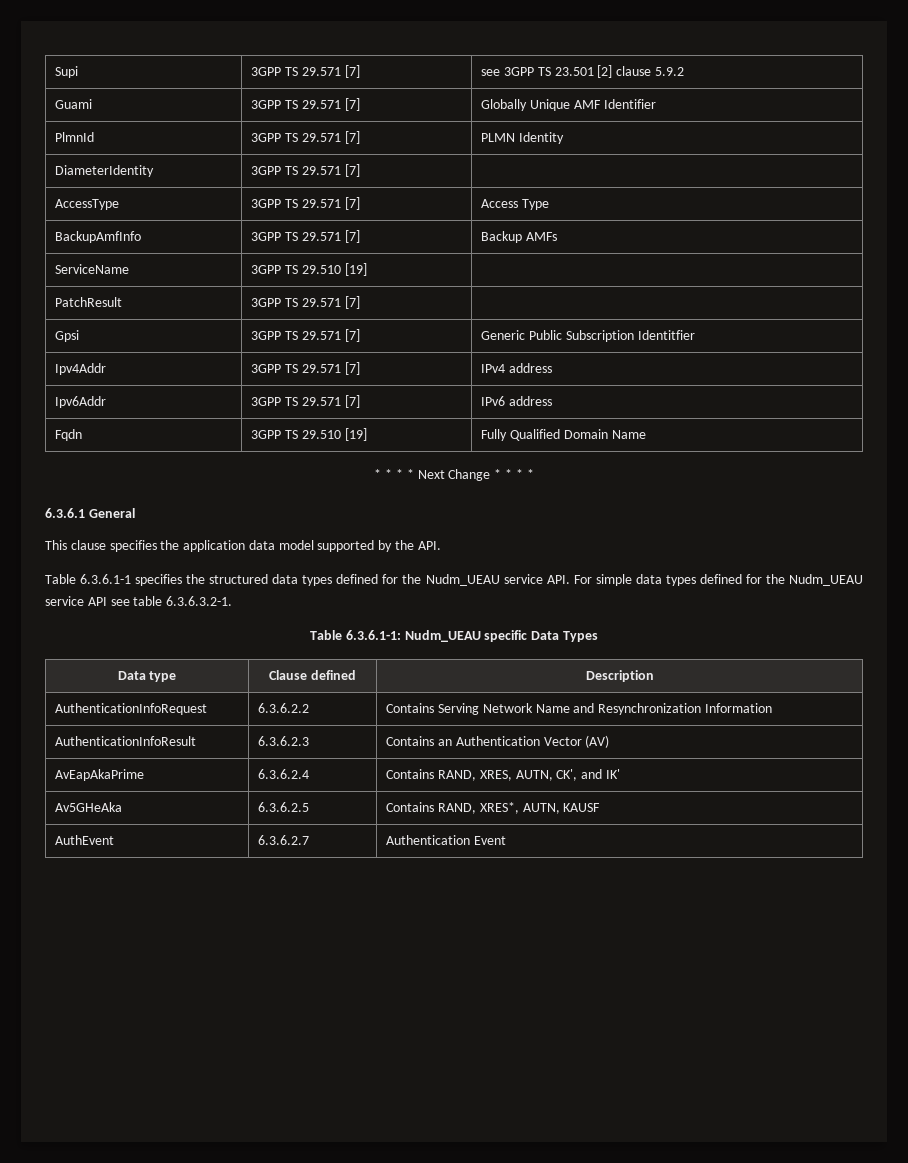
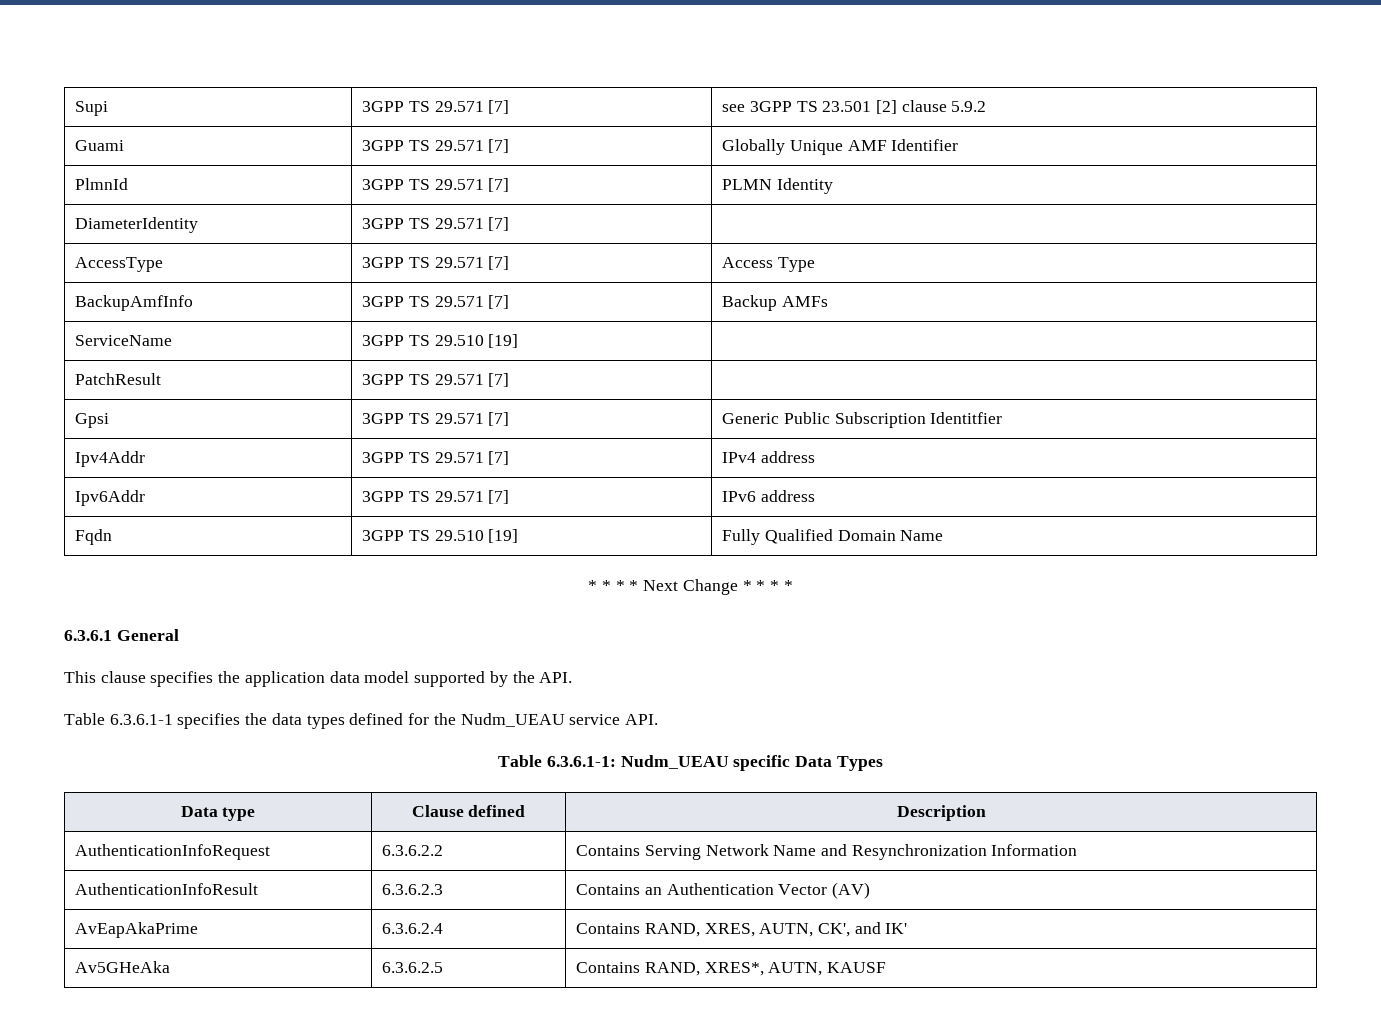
- Table 6.3.6.1-1 specifies the structured data types defined for the Nudm_UEAU service API. For simple data types defined for the Nudm_UEAU service API see table 6.3.6.3.2-1.
+ Table 6.3.6.1-1 specifies the data types defined for the Nudm_UEAU service API.
- AuthEvent | 6.3.6.2.7 | Authentication Event

